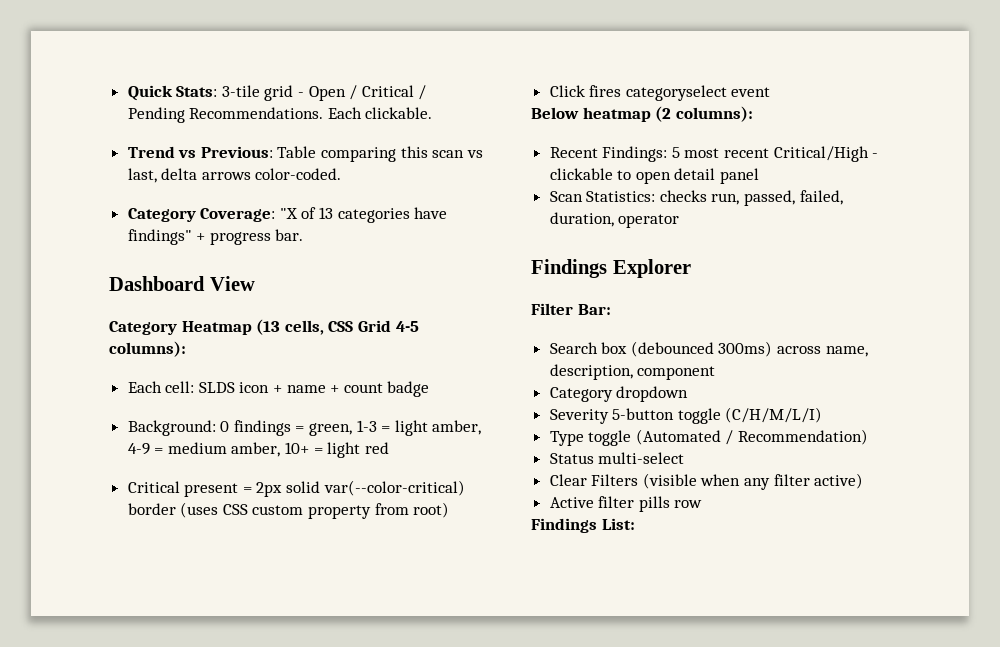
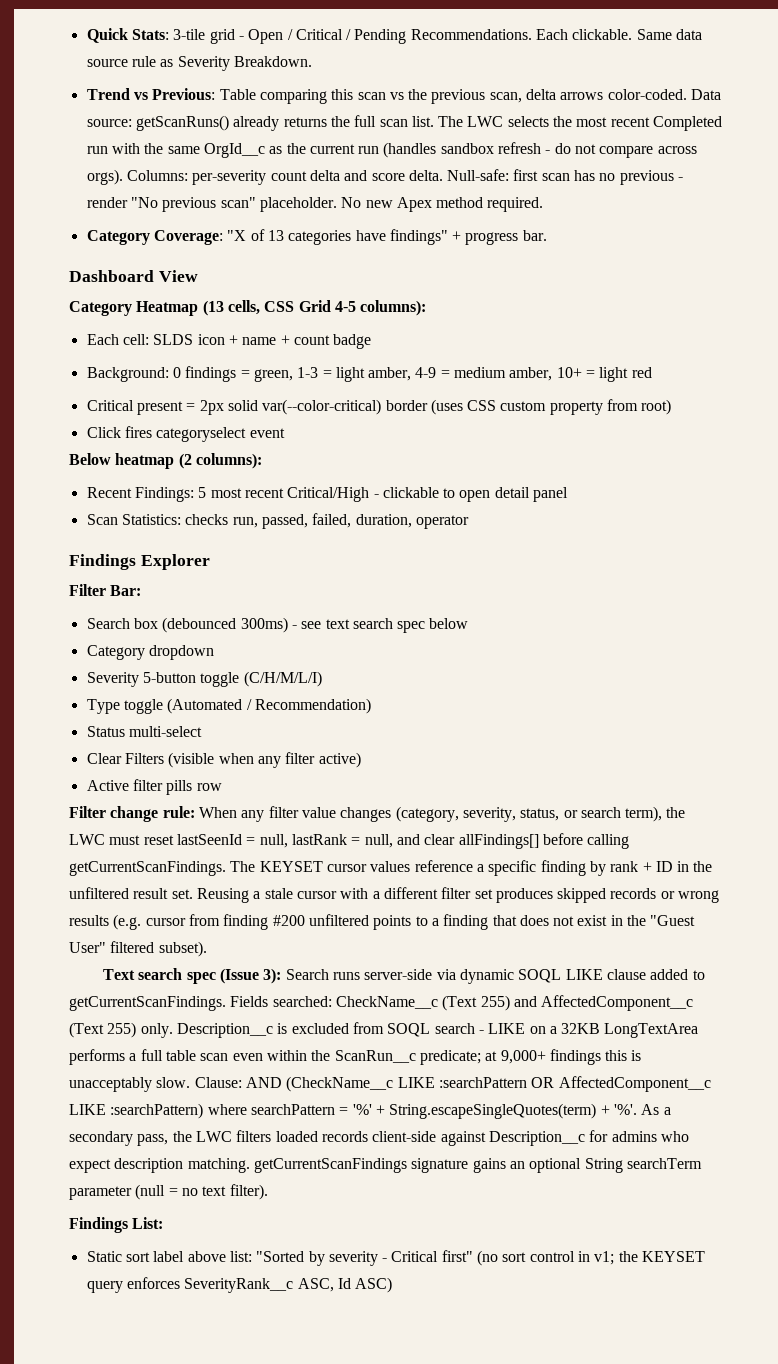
+ Same data source rule as Severity Breakdown.
- Trend vs Previous: Table comparing this scan vs last, delta arrows color-coded.
+ Trend vs Previous: Table comparing this scan vs the previous scan, delta arrows color-coded. Data source: getScanRuns() already returns the full scan list. The LWC selects the most recent Completed run with the same OrgId__c as the current run (handles sandbox refresh - do not compare across orgs). Columns: per-severity count delta and score delta. Null-safe: first scan has no previous - render "No previous scan" placeholder. No new Apex method required.
- Search box (debounced 300ms) across name, description, component
+ Search box (debounced 300ms) - see text search spec below
+ Filter change rule: When any filter value changes (category, severity, status, or search term), the LWC must reset lastSeenId = null, lastRank = null, and clear allFindings[] before calling getCurrentScanFindings. The KEYSET cursor values reference a specific finding by rank + ID in the unfiltered result set. Reusing a stale cursor with a different filter set produces skipped records or wrong results (e.g. cursor from finding #200 unfiltered points to a finding that does not exist in the "Guest User" filtered subset).
+ Text search spec (Issue 3): Search runs server-side via dynamic SOQL LIKE clause added to getCurrentScanFindings. Fields searched: CheckName__c (Text 255) and AffectedComponent__c (Text 255) only. Description__c is excluded from SOQL search - LIKE on a 32KB LongTextArea performs a full table scan even within the ScanRun__c predicate; at 9,000+ findings this is unacceptably slow. Clause: AND (CheckName__c LIKE :searchPattern OR AffectedComponent__c LIKE :searchPattern) where searchPattern = '%' + String.escapeSingleQuotes(term) + '%'. As a secondary pass, the LWC filters loaded records client-side against Description__c for admins who expect description matching. getCurrentScanFindings signature gains an optional String searchTerm parameter (null = no text filter).
  Findings List:
+ Static sort label above list: "Sorted by severity - Critical first" (no sort control in v1; the KEYSET query enforces SeverityRank__c ASC, Id ASC)

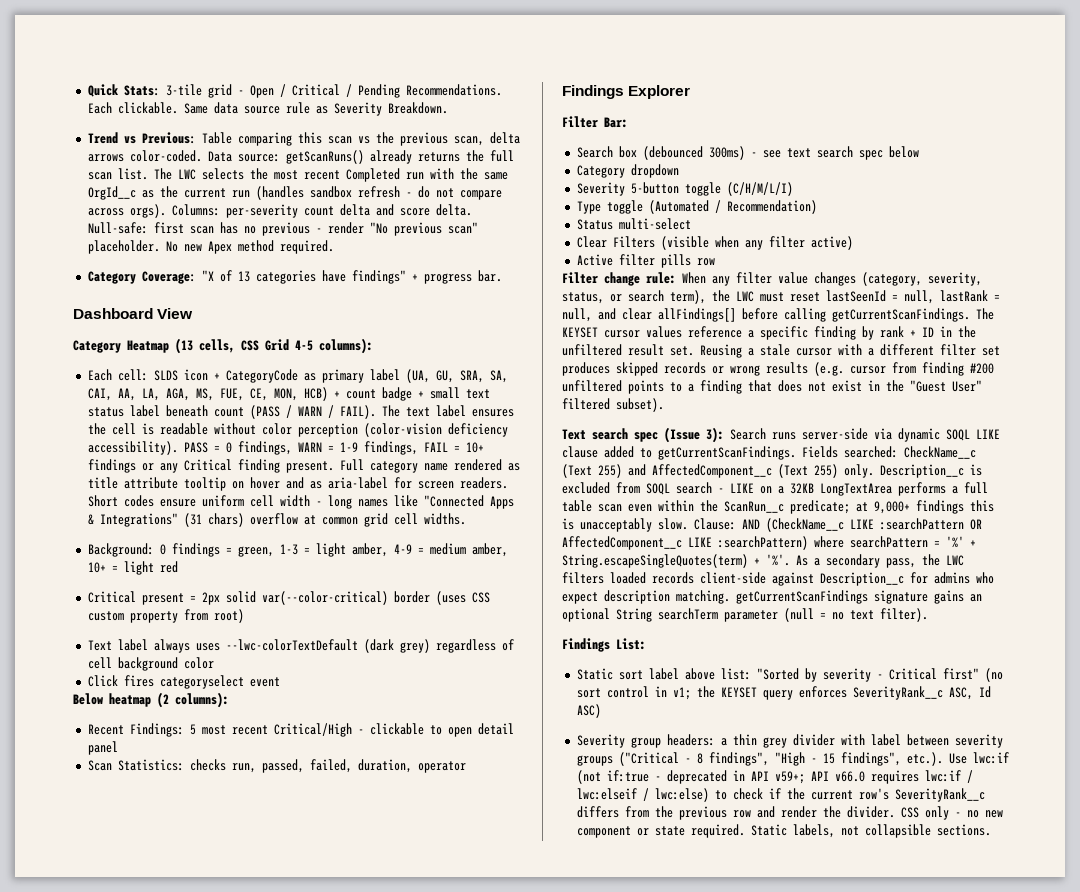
- Each cell: SLDS icon + name + count badge
+ Each cell: SLDS icon + CategoryCode as primary label (UA, GU, SRA, SA, CAI, AA, LA, AGA, MS, FUE, CE, MON, HCB) + count badge + small text status label beneath count (PASS / WARN / FAIL). The text label ensures the cell is readable without color perception (color-vision deficiency accessibility). PASS = 0 findings, WARN = 1-9 findings, FAIL = 10+ findings or any Critical finding present. Full category name rendered as title attribute tooltip on hover and as aria-label for screen readers. Short codes ensure uniform cell width - long names like "Connected Apps & Integrations" (31 chars) overflow at common grid cell widths.
+ Text label always uses --lwc-colorTextDefault (dark grey) regardless of cell background color
+ Severity group headers: a thin grey divider with label between severity groups ("Critical - 8 findings", "High - 15 findings", etc.). Use lwc:if (not if:true - deprecated in API v59+; API v66.0 requires lwc:if / lwc:elseif / lwc:else) to check if the current row's SeverityRank__c differs from the previous row and render the divider. CSS only - no new component or state required. Static labels, not collapsible sections.

